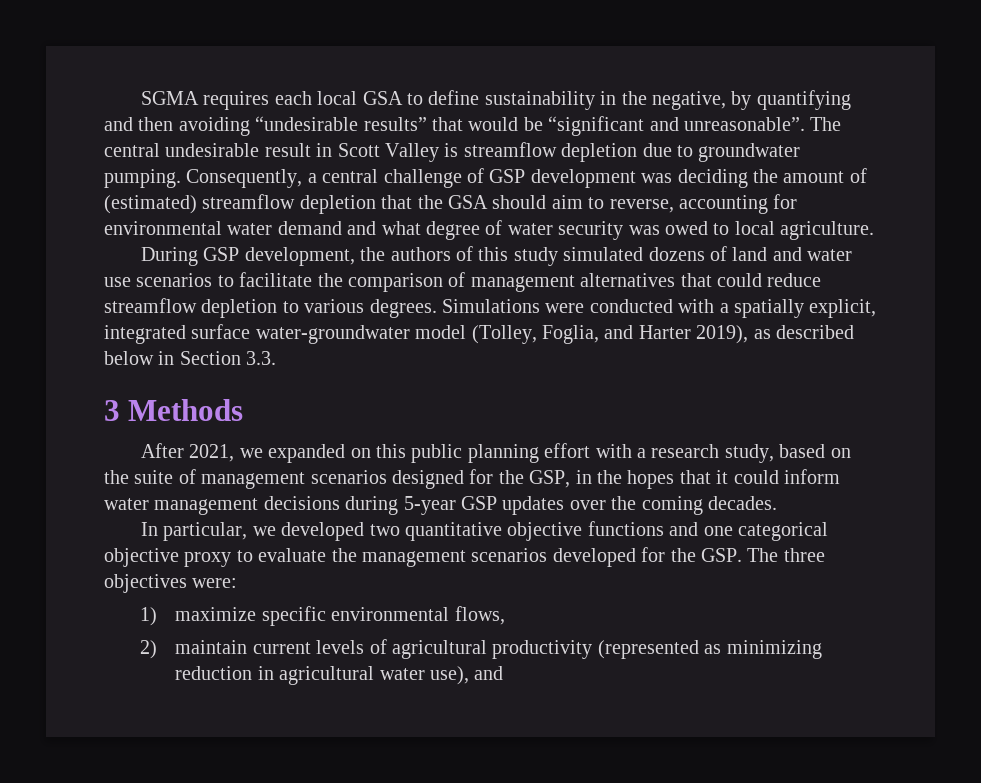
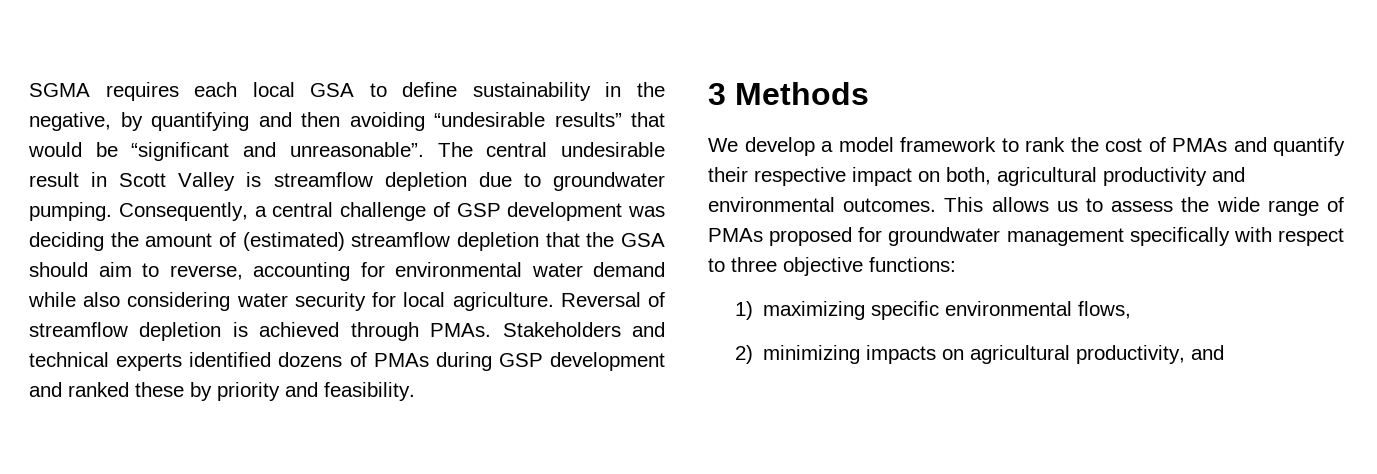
- Consequently, a central challenge of GSP development was deciding the amount of (estimated) streamflow depletion that the GSA should aim to reverse, accounting for environmental water demand and what degree of water security was owed to local agriculture.
- During GSP development, the authors of this study simulated dozens of land and water use scenarios to facilitate the comparison of management alternatives that could reduce streamflow depletion to various degrees. Simulations were conducted with a spatially explicit, integrated surface water-groundwater model (Tolley, Foglia, and Harter 2019), as described below in Section 3.3.
+ Consequently, a central challenge of GSP development was deciding the amount of (estimated) streamflow depletion that the GSA should aim to reverse, accounting for environmental water demand while also considering water security for local agriculture. Reversal of streamflow depletion is achieved through PMAs. Stakeholders and technical experts identified dozens of PMAs during GSP development and ranked these by priority and feasibility.
  3 Methods
- After 2021, we expanded on this public planning effort with a research study, based on the suite of management scenarios designed for the GSP, in the hopes that it could inform water management decisions during 5-year GSP updates over the coming decades.
- In particular, we developed two quantitative objective functions and one categorical objective proxy to evaluate the management scenarios developed for the GSP. The three objectives were:
+ We develop a model framework to rank the cost of PMAs and quantify their respective impact on both, agricultural productivity and environmental outcomes. This allows us to assess the wide range of PMAs proposed for groundwater management specifically with respect to three objective functions:
- 1) maximize specific environmental flows,
+ 1) maximizing specific environmental flows,
- 2) maintain current levels of agricultural productivity (represented as minimizing reduction in agricultural water use), and
+ 2) minimizing impacts on agricultural productivity, and

